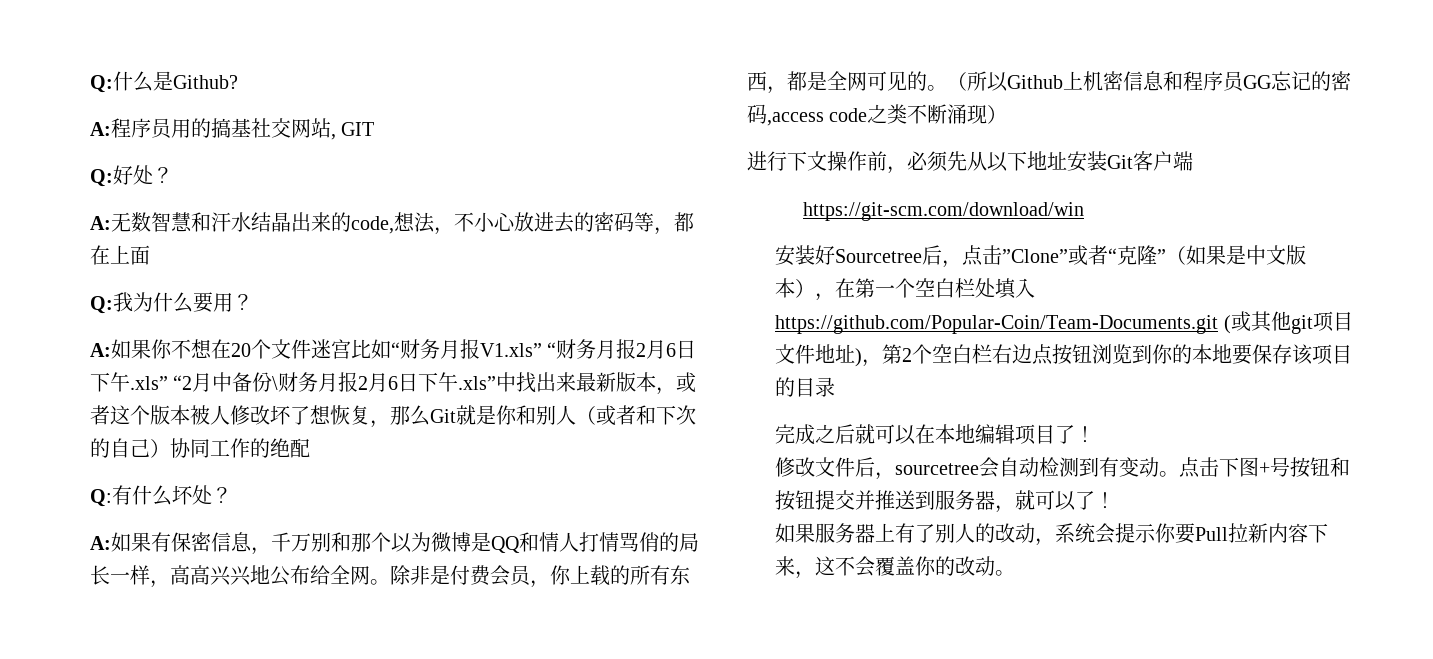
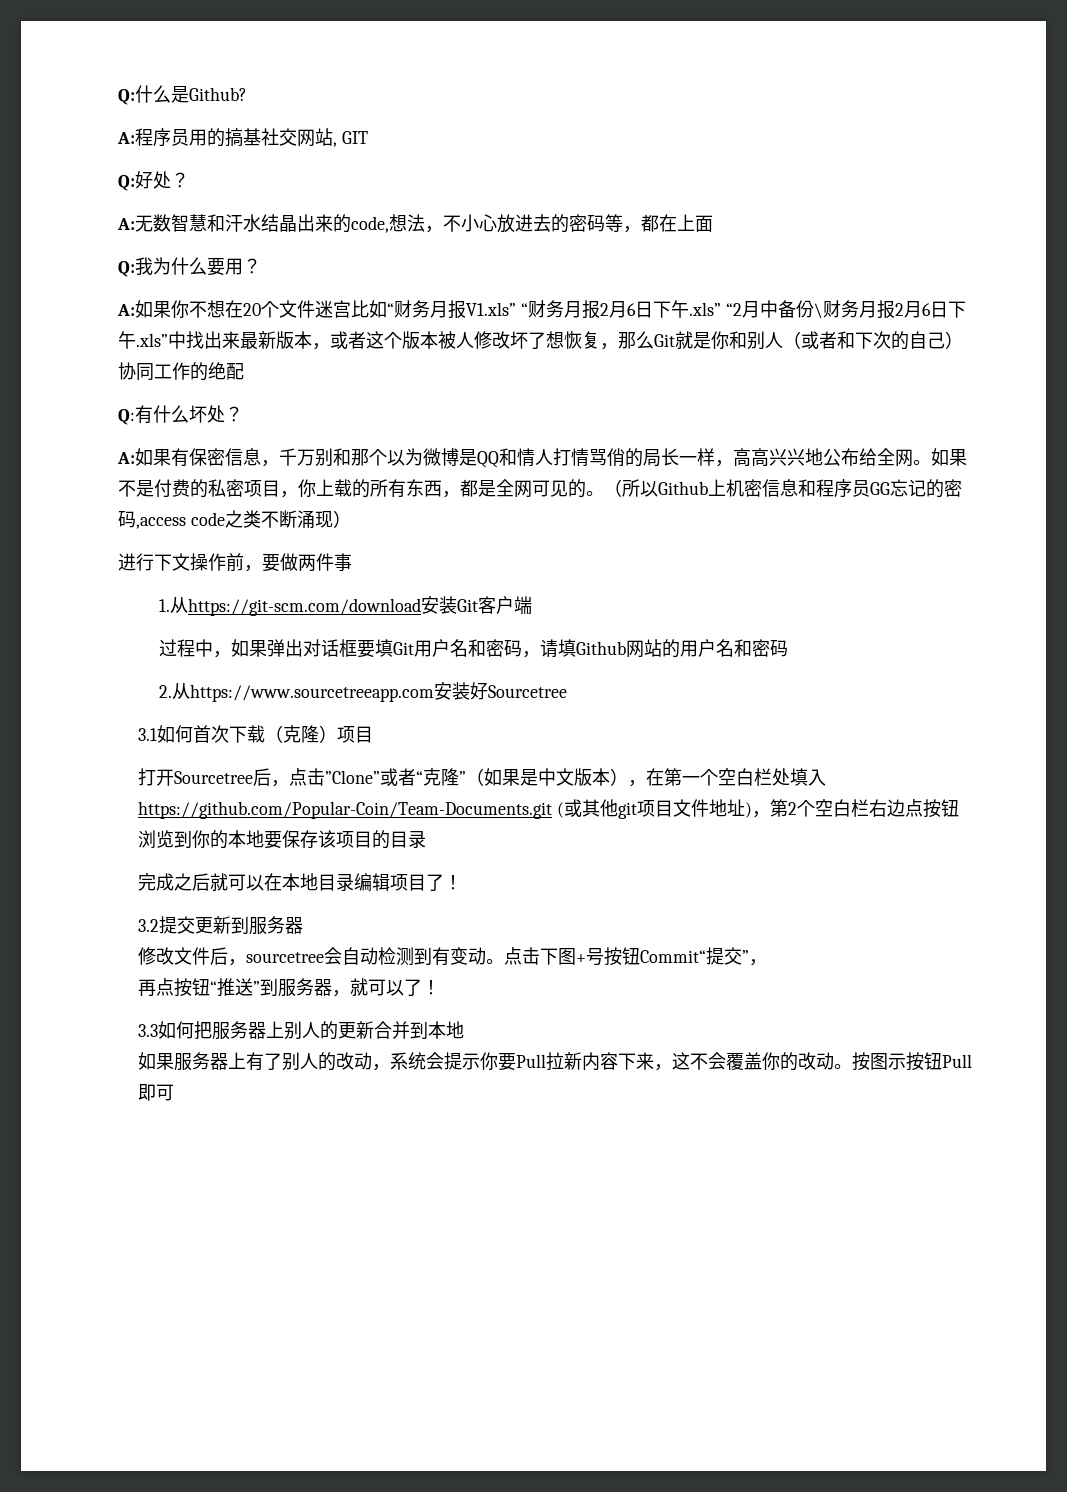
- 除非是付费会员，你上载的所有东西，都是全网可见的。
+ 如果不是付费的私密项目，你上载的所有东西，都是全网可见的。
- 进行下文操作前，必须先从以下地址安装Git客户端
+ 进行下文操作前，要做两件事
+ 1.从https://git-scm.com/download安装Git客户端
- https://git-scm.com/download/win
- 安装好Sourcetree后，点击”Clone”或者“克隆”（如果是中文版本），在第一个空白栏处填入https://github.com/Popular-Coin/Team-Documents.git (或其他git项目文件地址)，第2个空白栏右边点按钮浏览到你的本地要保存该项目的目录
+ 过程中，如果弹出对话框要填Git用户名和密码，请填Github网站的用户名和密码
+ 2.从https://www.sourcetreeapp.com安装好Sourcetree
+ 3.1如何首次下载（克隆）项目
+ 打开Sourcetree后，点击”Clone”或者“克隆”（如果是中文版本），在第一个空白栏处填入https://github.com/Popular-Coin/Team-Documents.git (或其他git项目文件地址)，第2个空白栏右边点按钮浏览到你的本地要保存该项目的目录
- 完成之后就可以在本地编辑项目了！
+ 完成之后就可以在本地目录编辑项目了！
+ 3.2提交更新到服务器
- 点击下图+号按钮和按钮提交并推送到服务器，就可以了！
+ 点击下图+号按钮Commit“提交”，
+ 再点按钮“推送”到服务器，就可以了！
+ 3.3如何把服务器上别人的更新合并到本地
+ 按图示按钮Pull即可

